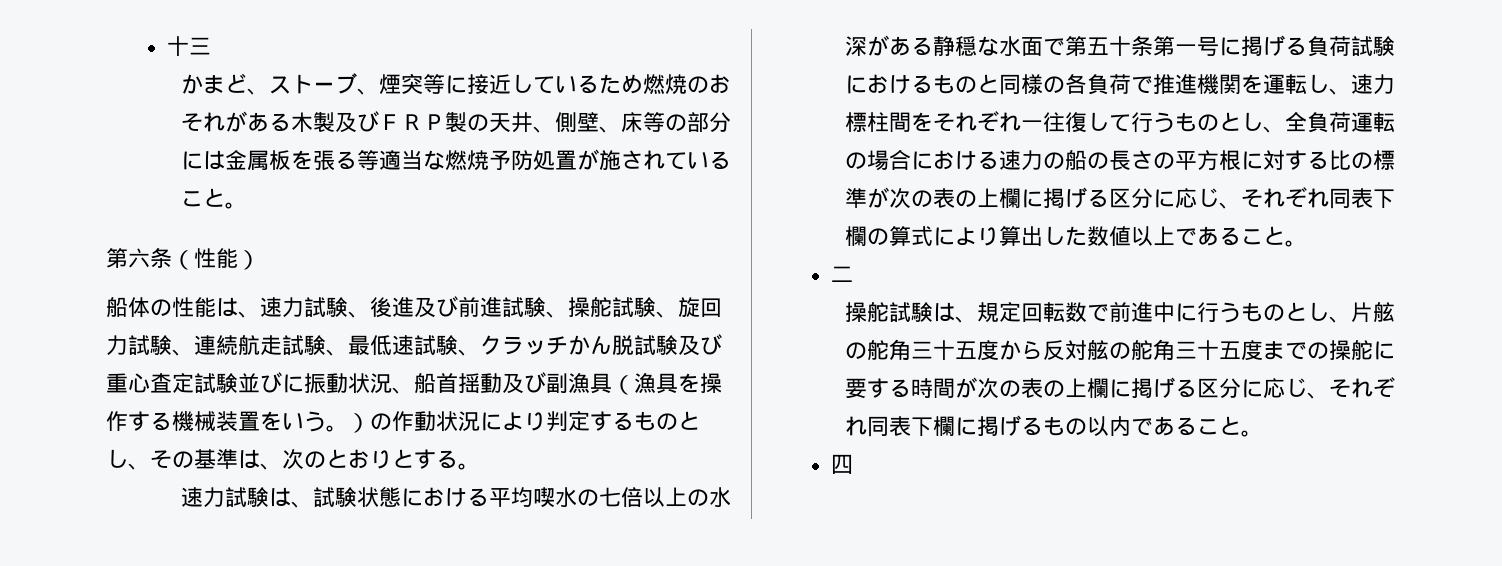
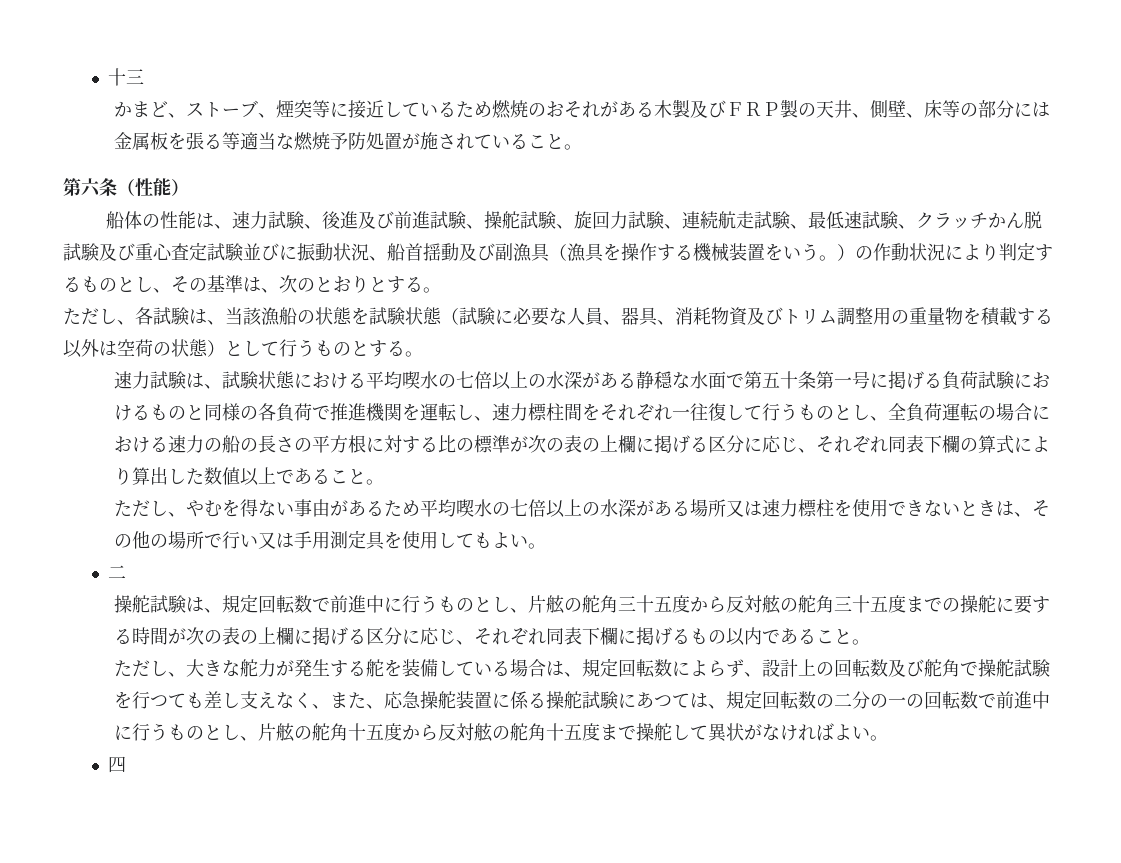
+ ただし、各試験は、当該漁船の状態を試験状態（試験に必要な人員、器具、消耗物資及びトリム調整用の重量物を積載する以外は空荷の状態）として行うものとする。
+ ただし、やむを得ない事由があるため平均喫水の七倍以上の水深がある場所又は速力標柱を使用できないときは、その他の場所で行い又は手用測定具を使用してもよい。
+ ただし、大きな舵力が発生する舵を装備している場合は、規定回転数によらず、設計上の回転数及び舵角で操舵試験を行つても差し支えなく、また、応急操舵装置に係る操舵試験にあつては、規定回転数の二分の一の回転数で前進中に行うものとし、片舷の舵角十五度から反対舷の舵角十五度まで操舵して異状がなければよい。

